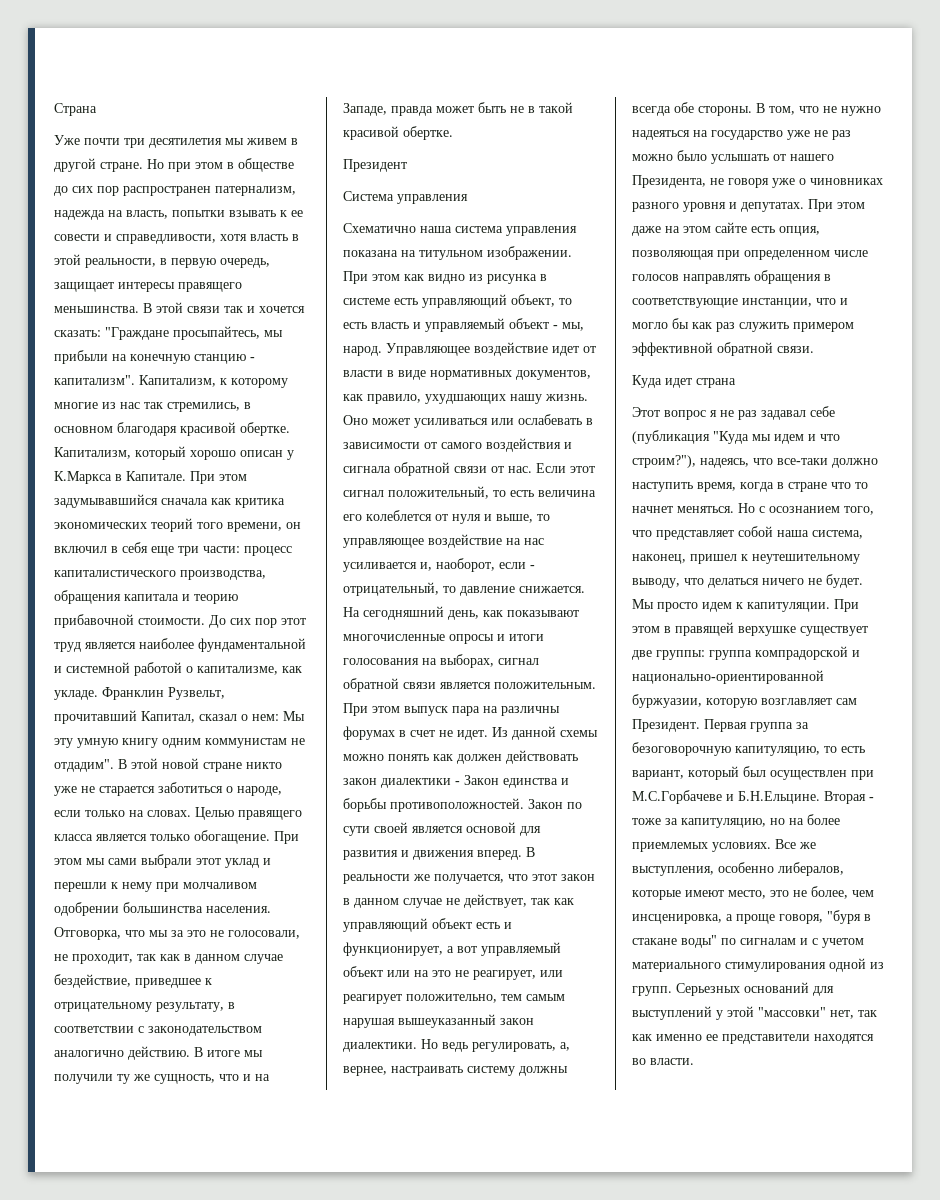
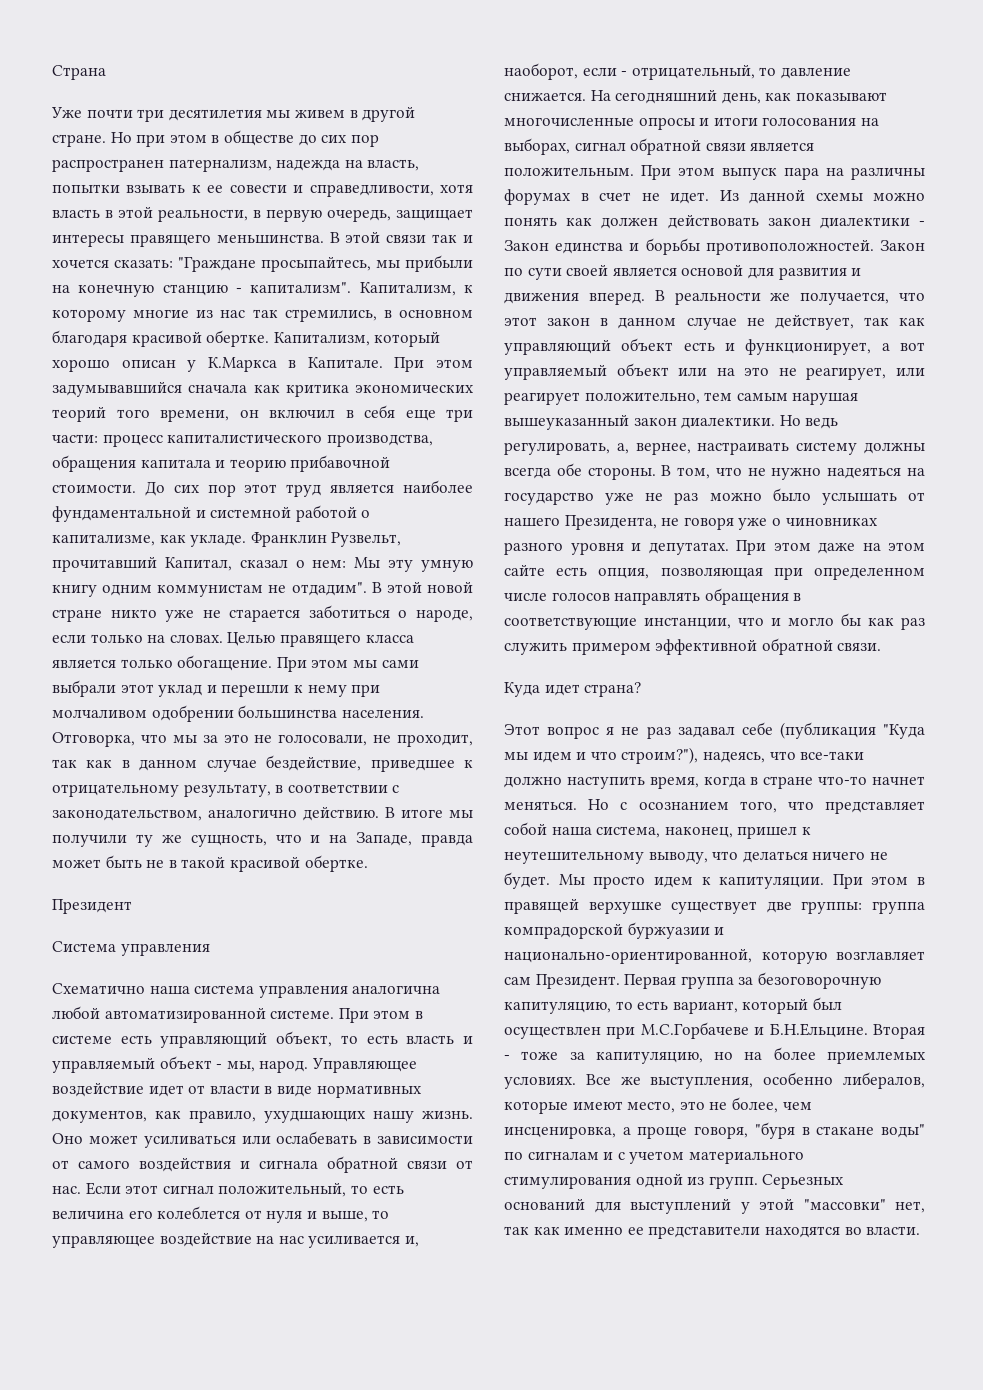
- Отговорка, что мы за это не голосовали, не проходит, так как в данном случае бездействие, приведшее к отрицательному результату, в соответствии с законодательством аналогично действию.
+ Отговорка, что мы за это не голосовали, не проходит, так как в данном случае бездействие, приведшее к отрицательному результату, в соответствии с законодательством, аналогично действию.
- Схематично наша система управления показана на титульном изображении. При этом как видно из рисунка в системе есть управляющий объект, то есть власть и управляемый объект - мы, народ.
+ Схематично наша система управления аналогична любой автоматизированной системе. При этом в системе есть управляющий объект, то есть власть и управляемый объект - мы, народ.
- Куда идет страна
+ Куда идет страна?
- Этот вопрос я не раз задавал себе (публикация "Куда мы идем и что строим?"), надеясь, что все-таки должно наступить время, когда в стране что то начнет меняться.
+ Этот вопрос я не раз задавал себе (публикация "Куда мы идем и что строим?"), надеясь, что все-таки должно наступить время, когда в стране что-то начнет меняться.
- При этом в правящей верхушке существует две группы: группа компрадорской и национально-ориентированной буржуазии, которую возглавляет сам Президент.
+ При этом в правящей верхушке существует две группы: группа компрадорской буржуазии и национально-ориентированной, которую возглавляет сам Президент.

